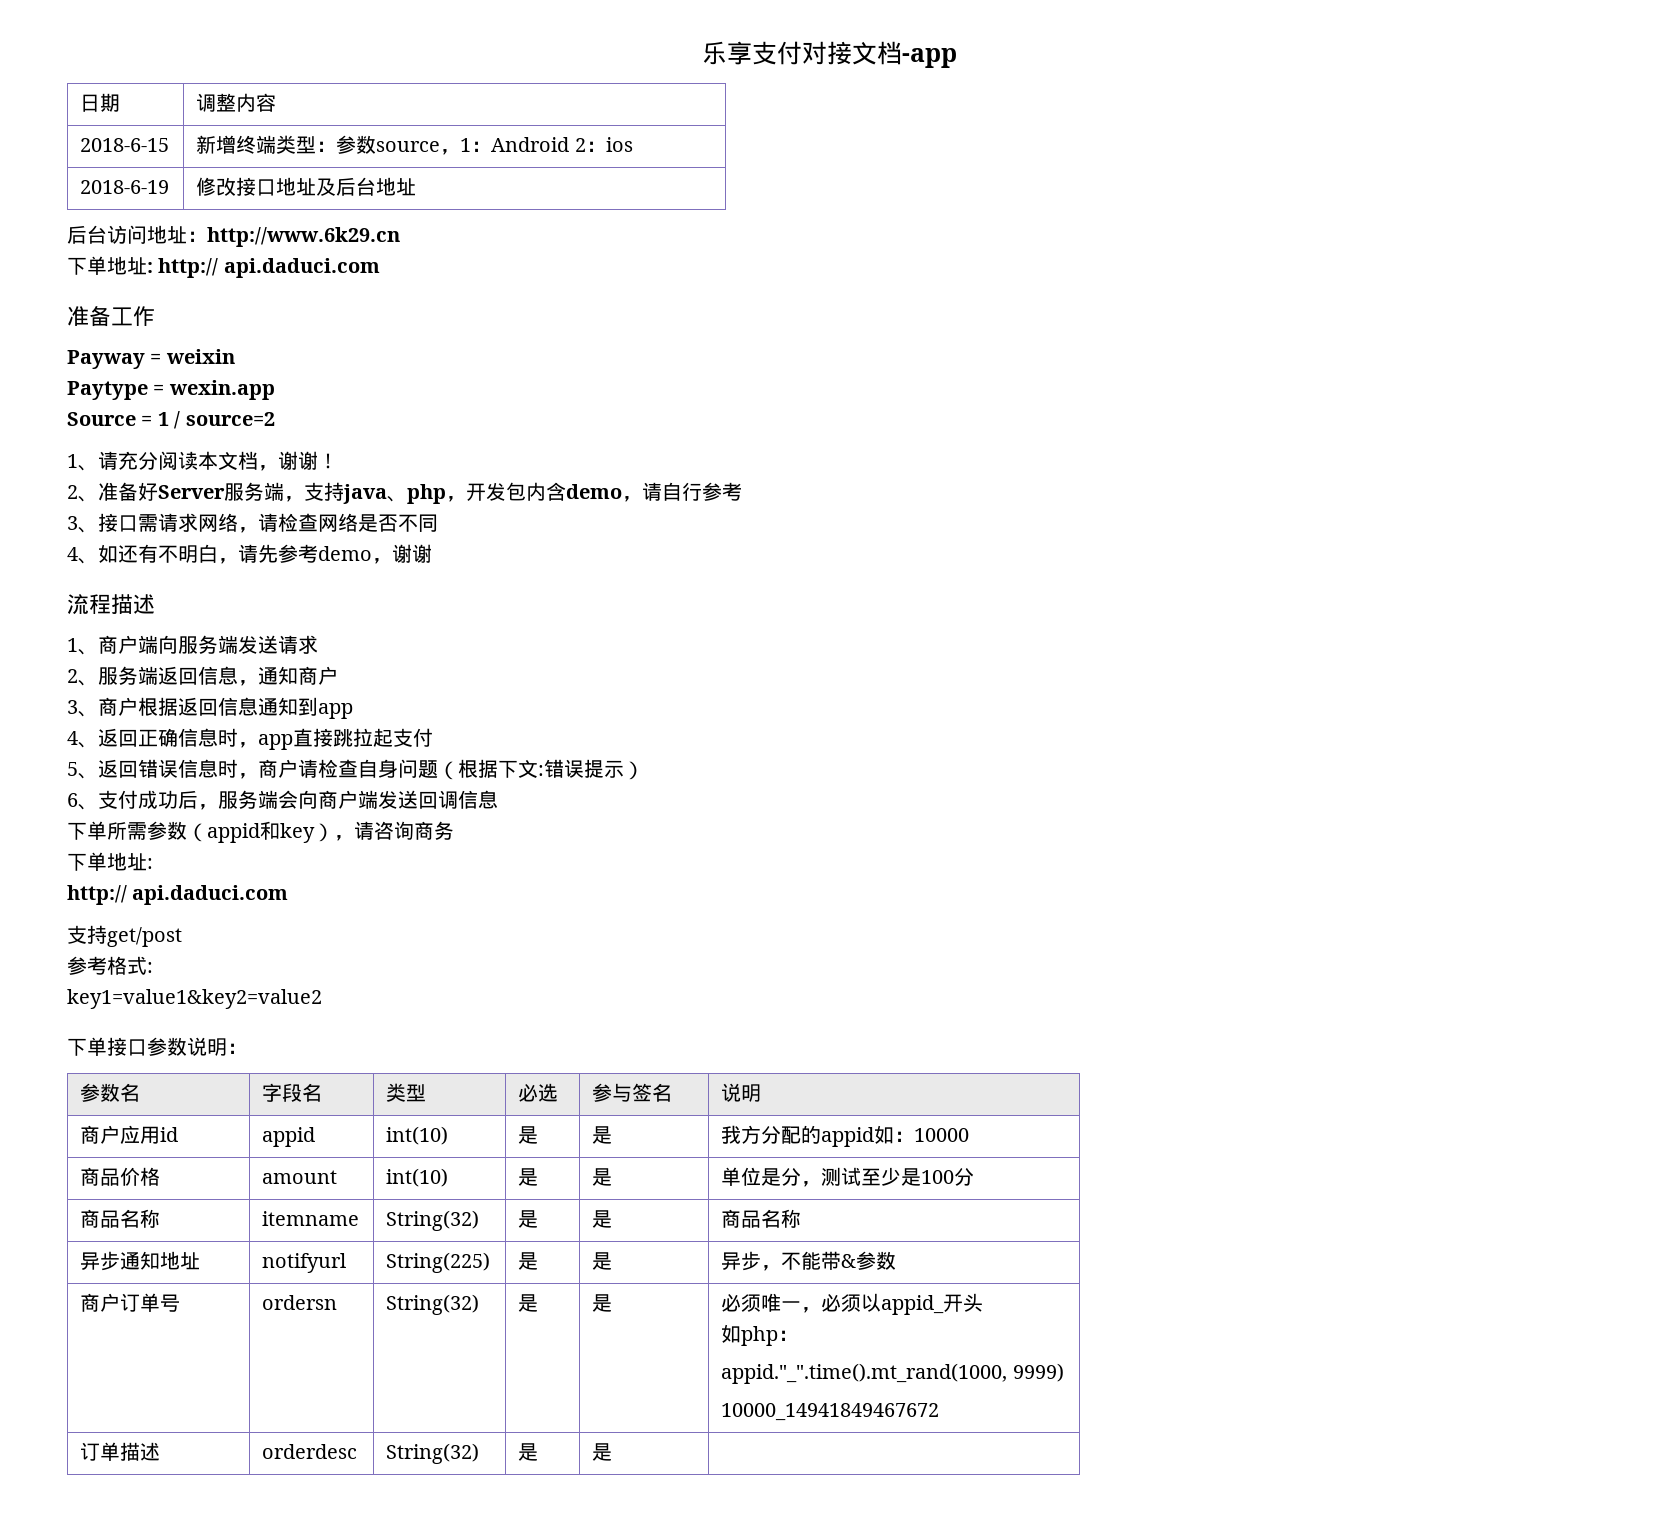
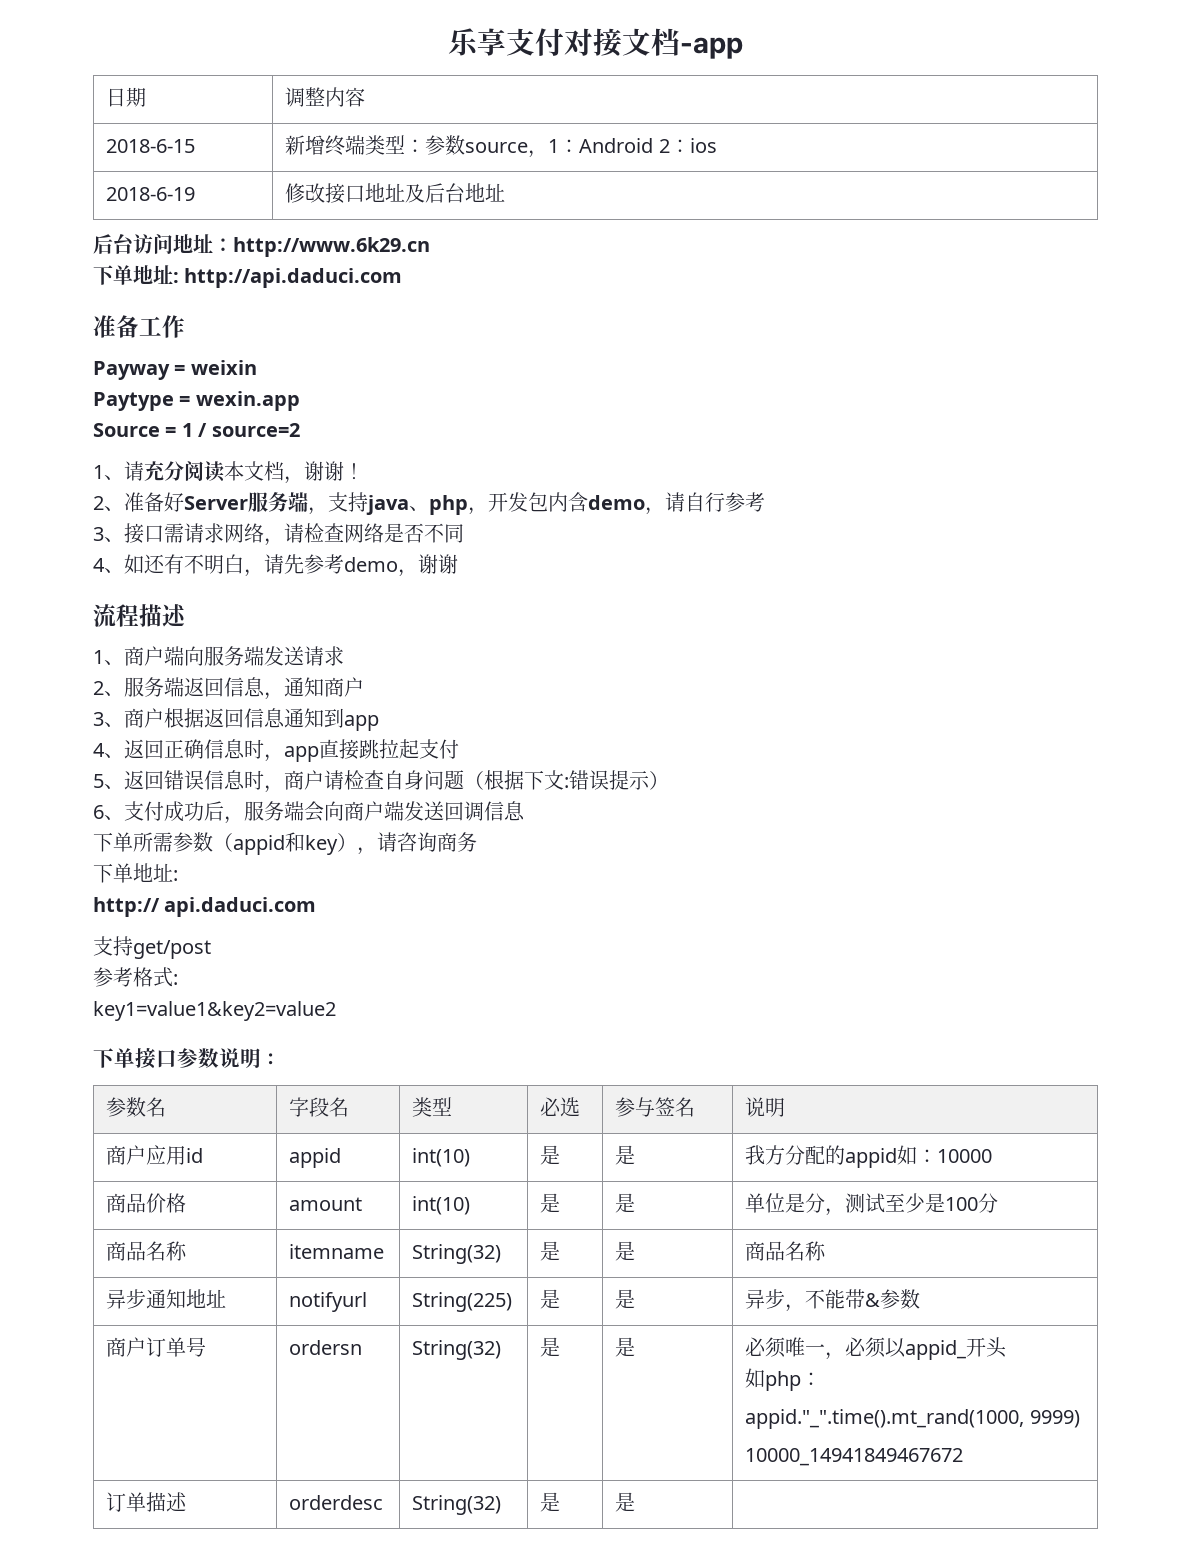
- 下单地址: http:// api.daduci.com
+ 下单地址: http://api.daduci.com

